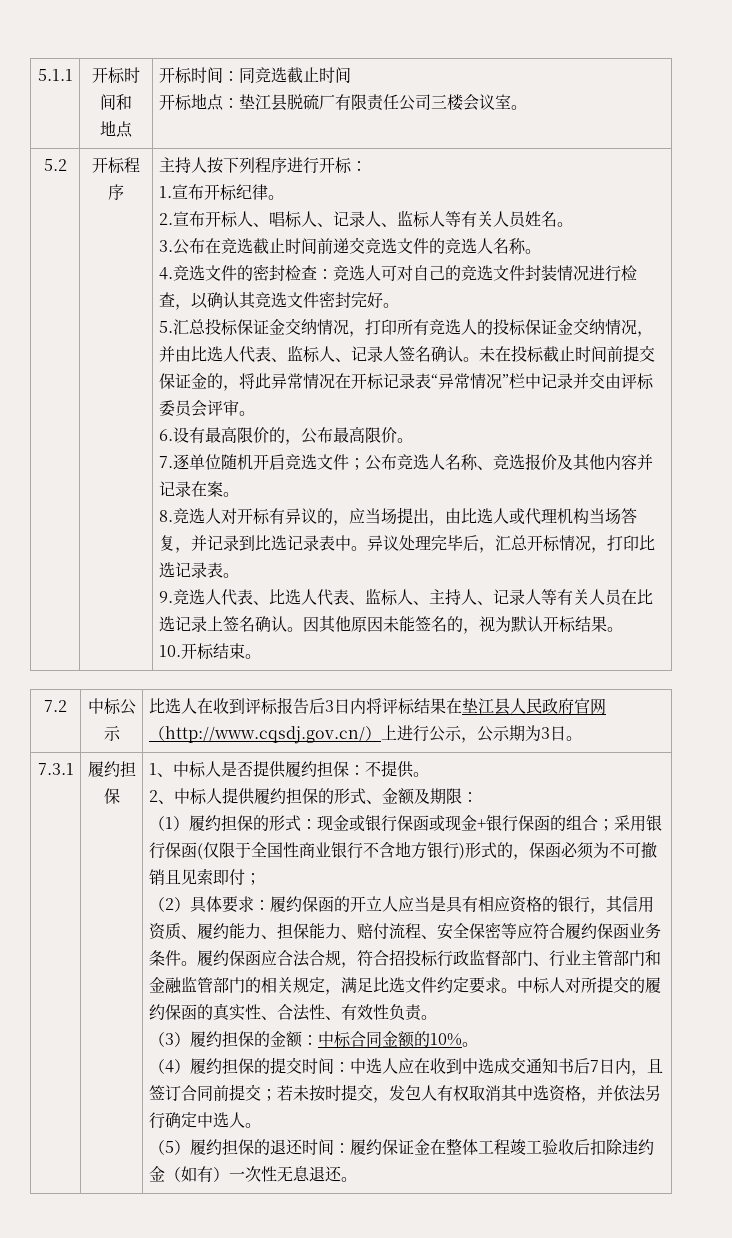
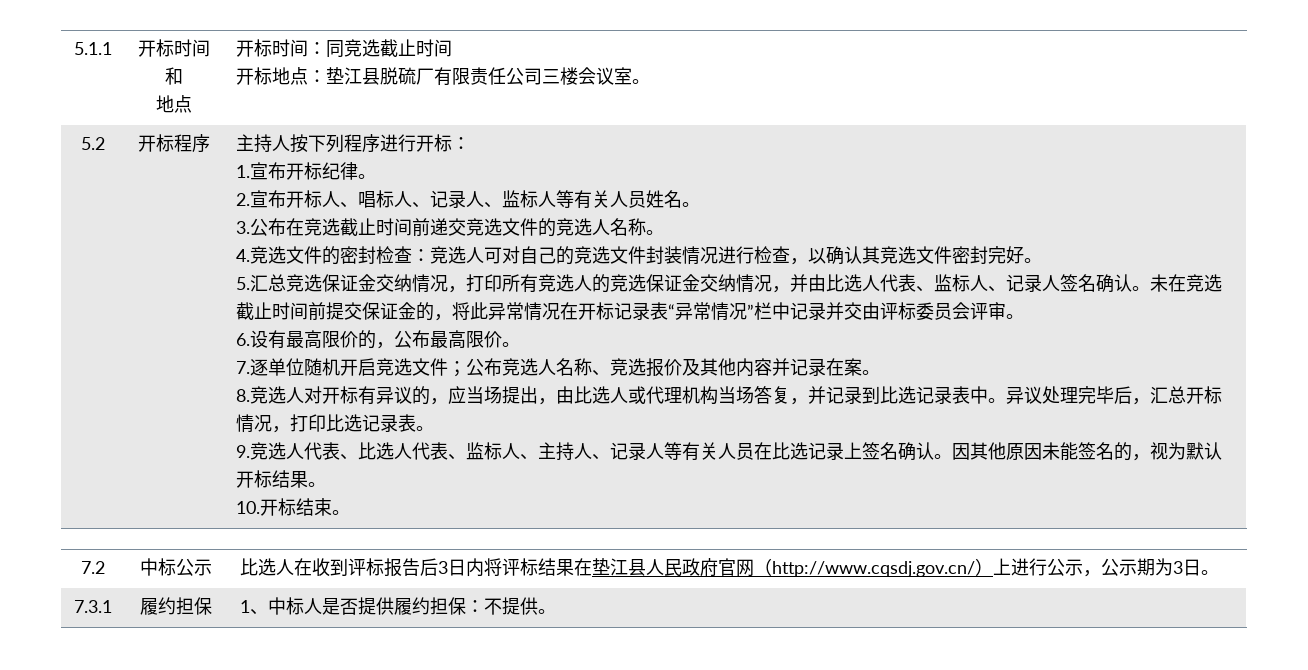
- 5.汇总投标保证金交纳情况，打印所有竞选人的投标保证金交纳情况，并由比选人代表、监标人、记录人签名确认。
+ 5.汇总竞选保证金交纳情况，打印所有竞选人的竞选保证金交纳情况，并由比选人代表、监标人、记录人签名确认。
- 未在投标截止时间前提交保证金的，将此异常情况在开标记录表“异常情况”栏中记录并交由评标委员会评审。
+ 未在竞选截止时间前提交保证金的，将此异常情况在开标记录表“异常情况”栏中记录并交由评标委员会评审。
- 2、中标人提供履约担保的形式、金额及期限：
- （1）履约担保的形式：现金或银行保函或现金+银行保函的组合；采用银行保函(仅限于全国性商业银行不含地方银行)形式的，保函必须为不可撤销且见索即付；
- （2）具体要求：履约保函的开立人应当是具有相应资格的银行，其信用资质、履约能力、担保能力、赔付流程、安全保密等应符合履约保函业务条件。履约保函应合法合规，符合招投标行政监督部门、行业主管部门和金融监管部门的相关规定，满足比选文件约定要求。中标人对所提交的履约保函的真实性、合法性、有效性负责。
- （3）履约担保的金额：中标合同金额的10%。
- （4）履约担保的提交时间：中选人应在收到中选成交通知书后7日内，且签订合同前提交；若未按时提交，发包人有权取消其中选资格，并依法另行确定中选人。
- （5）履约担保的退还时间：履约保证金在整体工程竣工验收后扣除违约金（如有）一次性无息退还。

